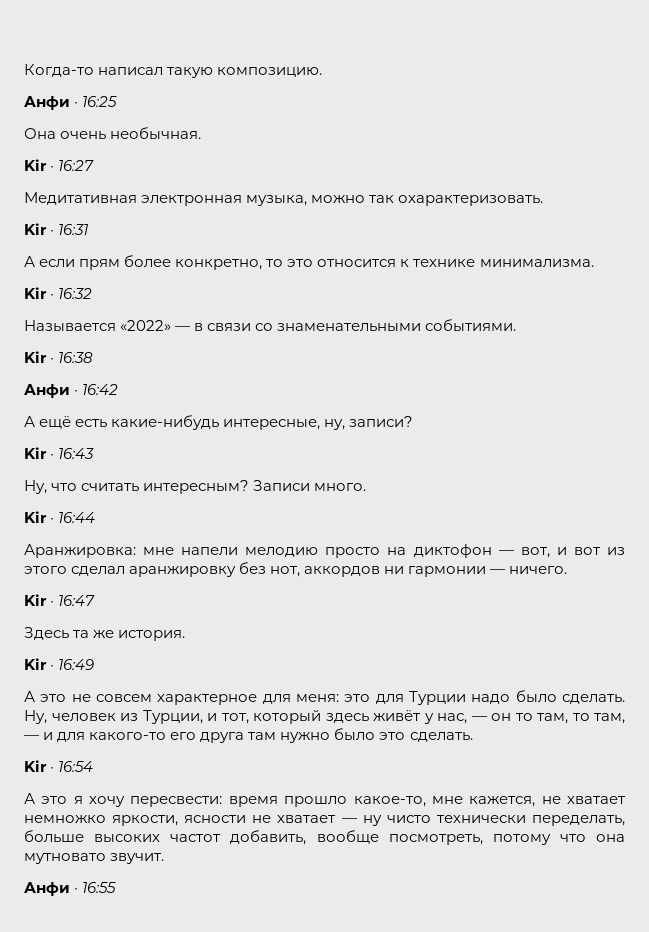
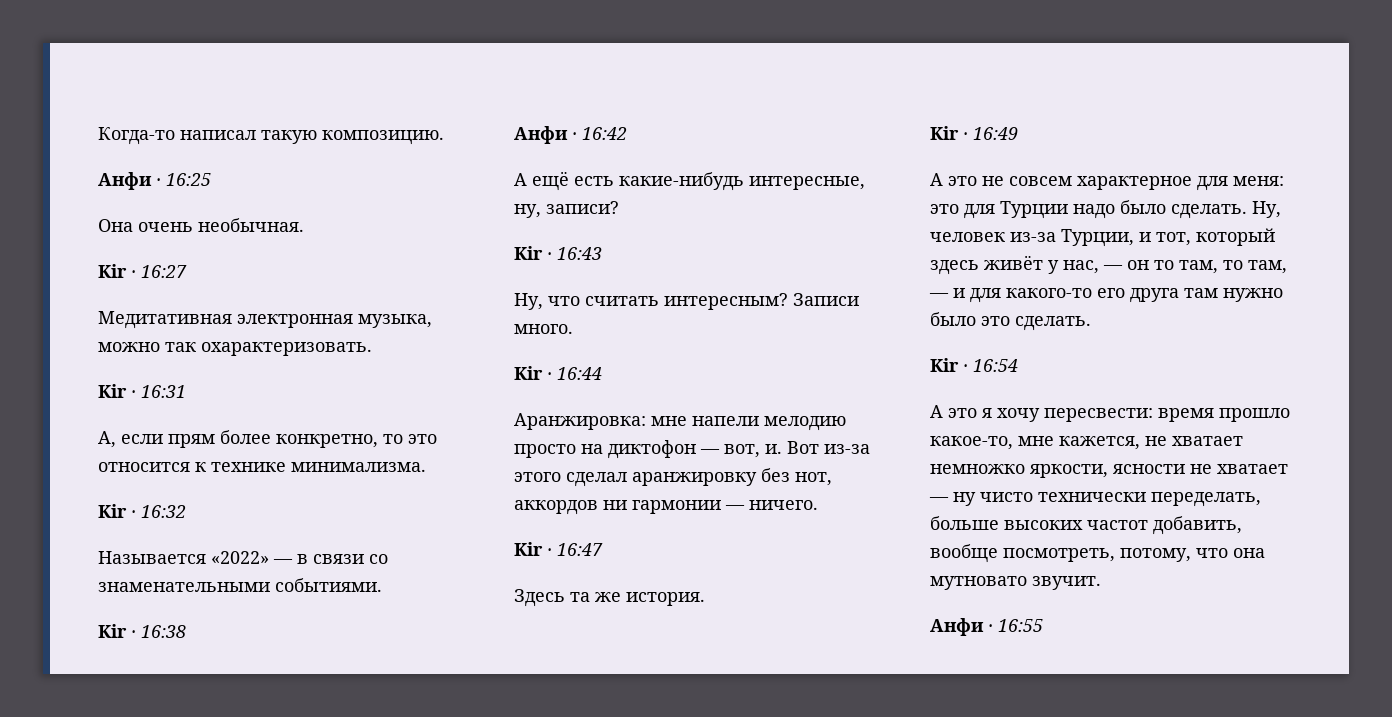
- А если прям более конкретно, то это относится к технике минимализма.
+ А, если прям более конкретно, то это относится к технике минимализма.
- Аранжировка: мне напели мелодию просто на диктофон — вот, и вот из этого сделал аранжировку без нот, аккордов ни гармонии — ничего.
+ Аранжировка: мне напели мелодию просто на диктофон — вот, и. Вот из-за этого сделал аранжировку без нот, аккордов ни гармонии — ничего.
- Ну, человек из Турции, и тот, который здесь живёт у нас, — он то там, то там, — и для какого-то его друга там нужно было это сделать.
+ Ну, человек из-за Турции, и тот, который здесь живёт у нас, — он то там, то там, — и для какого-то его друга там нужно было это сделать.
- А это я хочу пересвести: время прошло какое-то, мне кажется, не хватает немножко яркости, ясности не хватает — ну чисто технически переделать, больше высоких частот добавить, вообще посмотреть, потому что она мутновато звучит.
+ А это я хочу пересвести: время прошло какое-то, мне кажется, не хватает немножко яркости, ясности не хватает — ну чисто технически переделать, больше высоких частот добавить, вообще посмотреть, потому, что она мутновато звучит.

